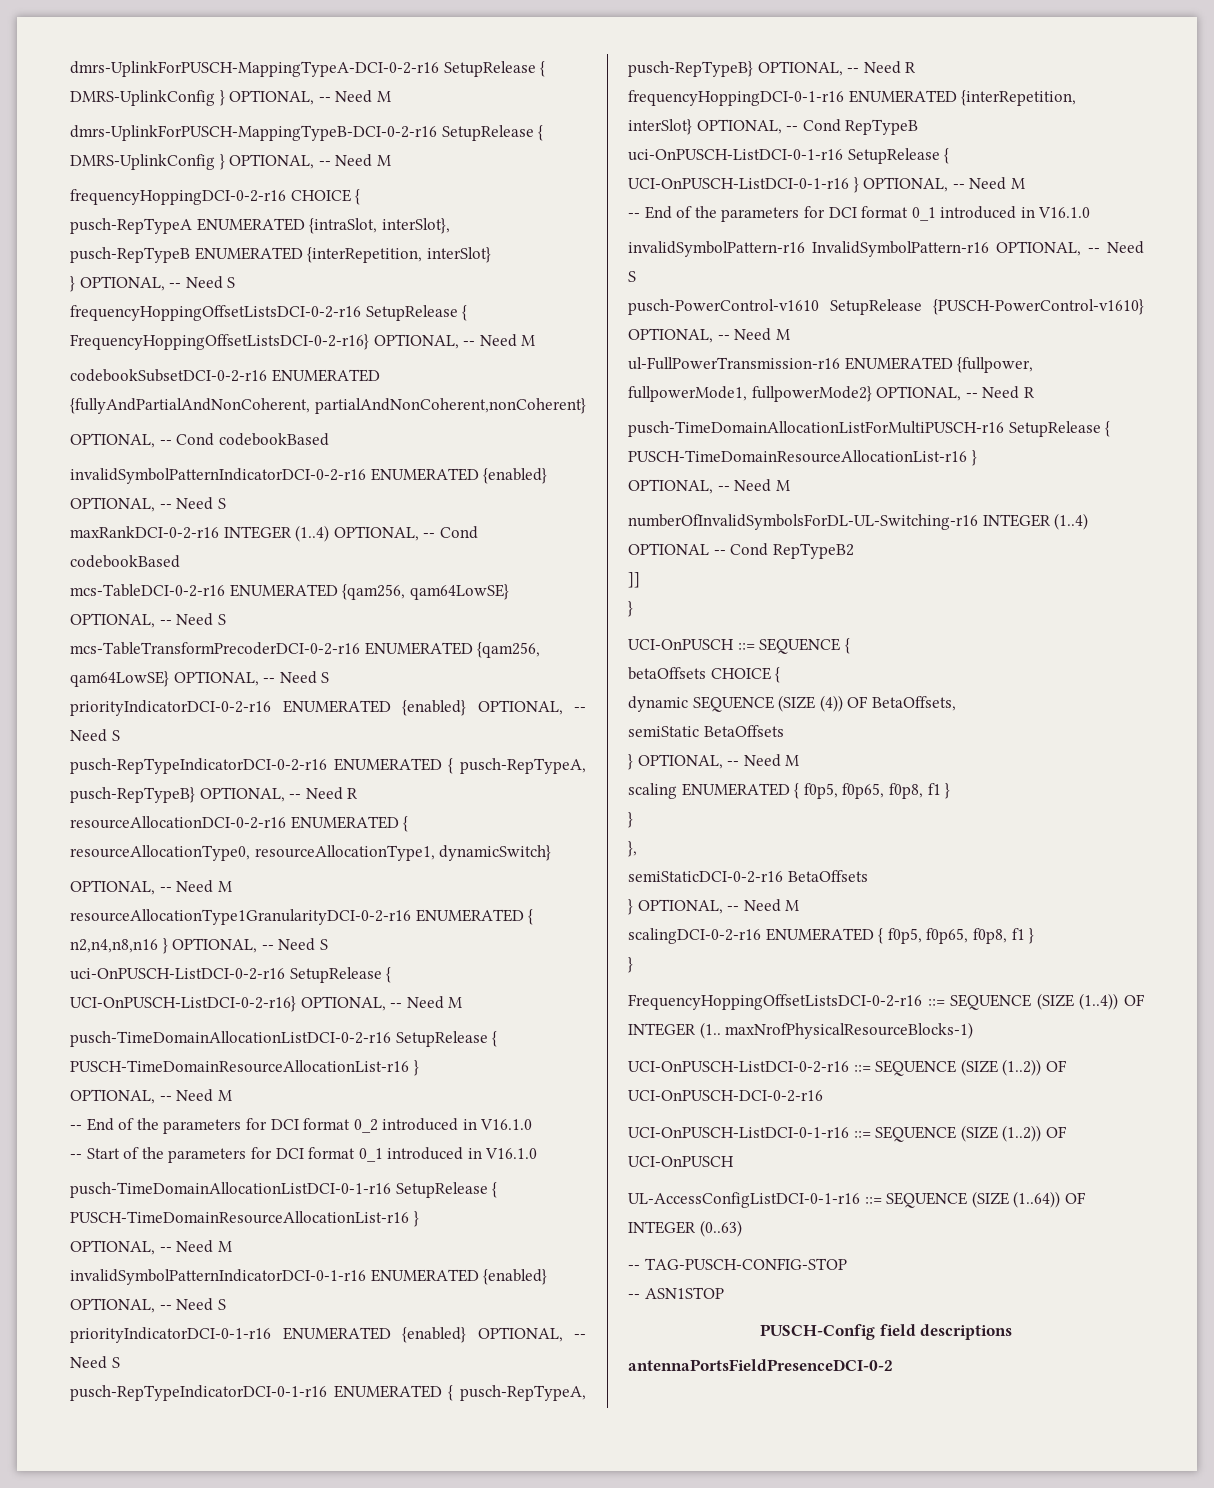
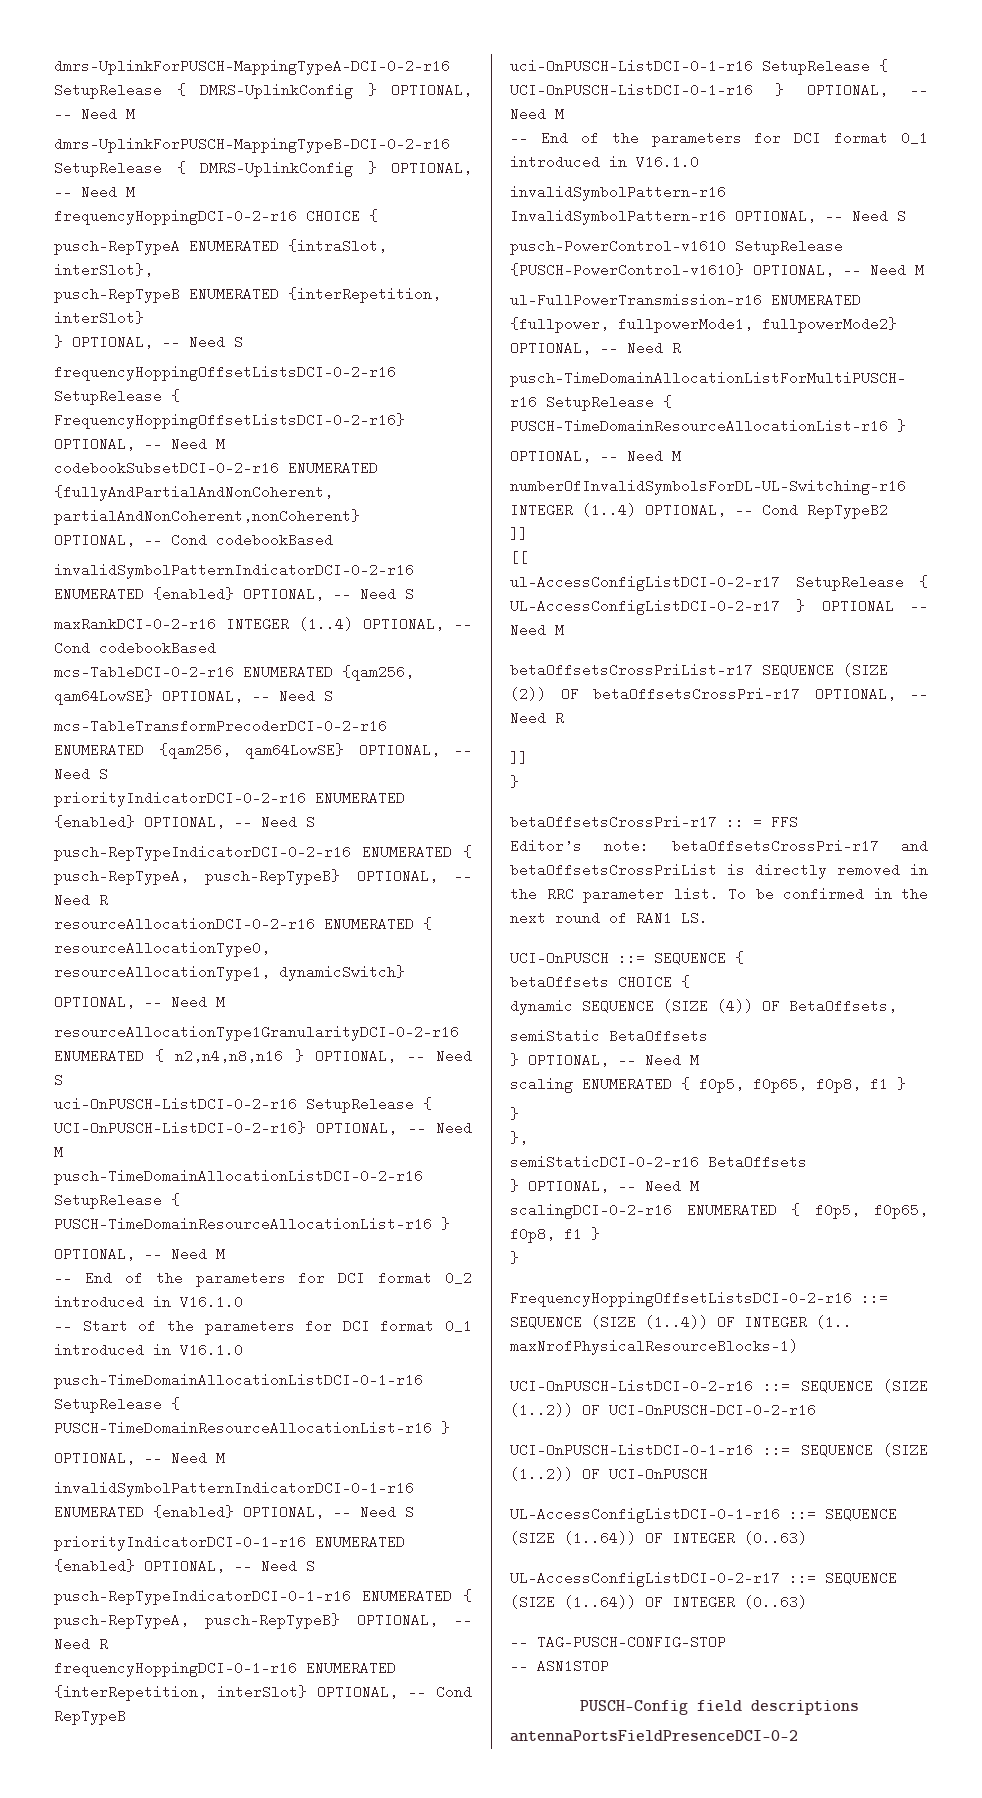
- numberOfInvalidSymbolsForDL-UL-Switching-r16 INTEGER (1..4) OPTIONAL -- Cond RepTypeB2
+ numberOfInvalidSymbolsForDL-UL-Switching-r16 INTEGER (1..4) OPTIONAL, -- Cond RepTypeB2
+ ]]
+ [[
+ ul-AccessConfigListDCI-0-2-r17 SetupRelease { UL-AccessConfigListDCI-0-2-r17 } OPTIONAL -- Need M
+ betaOffsetsCrossPriList-r17 SEQUENCE (SIZE (2)) OF betaOffsetsCrossPri-r17 OPTIONAL, -- Need R
  ]]
  }
+ betaOffsetsCrossPri-r17 :: = FFS
+ Editor’s note: betaOffsetsCrossPri-r17 and betaOffsetsCrossPriList is directly removed in the RRC parameter list. To be confirmed in the next round of RAN1 LS.
+ UL-AccessConfigListDCI-0-2-r17 ::= SEQUENCE (SIZE (1..64)) OF INTEGER (0..63)

